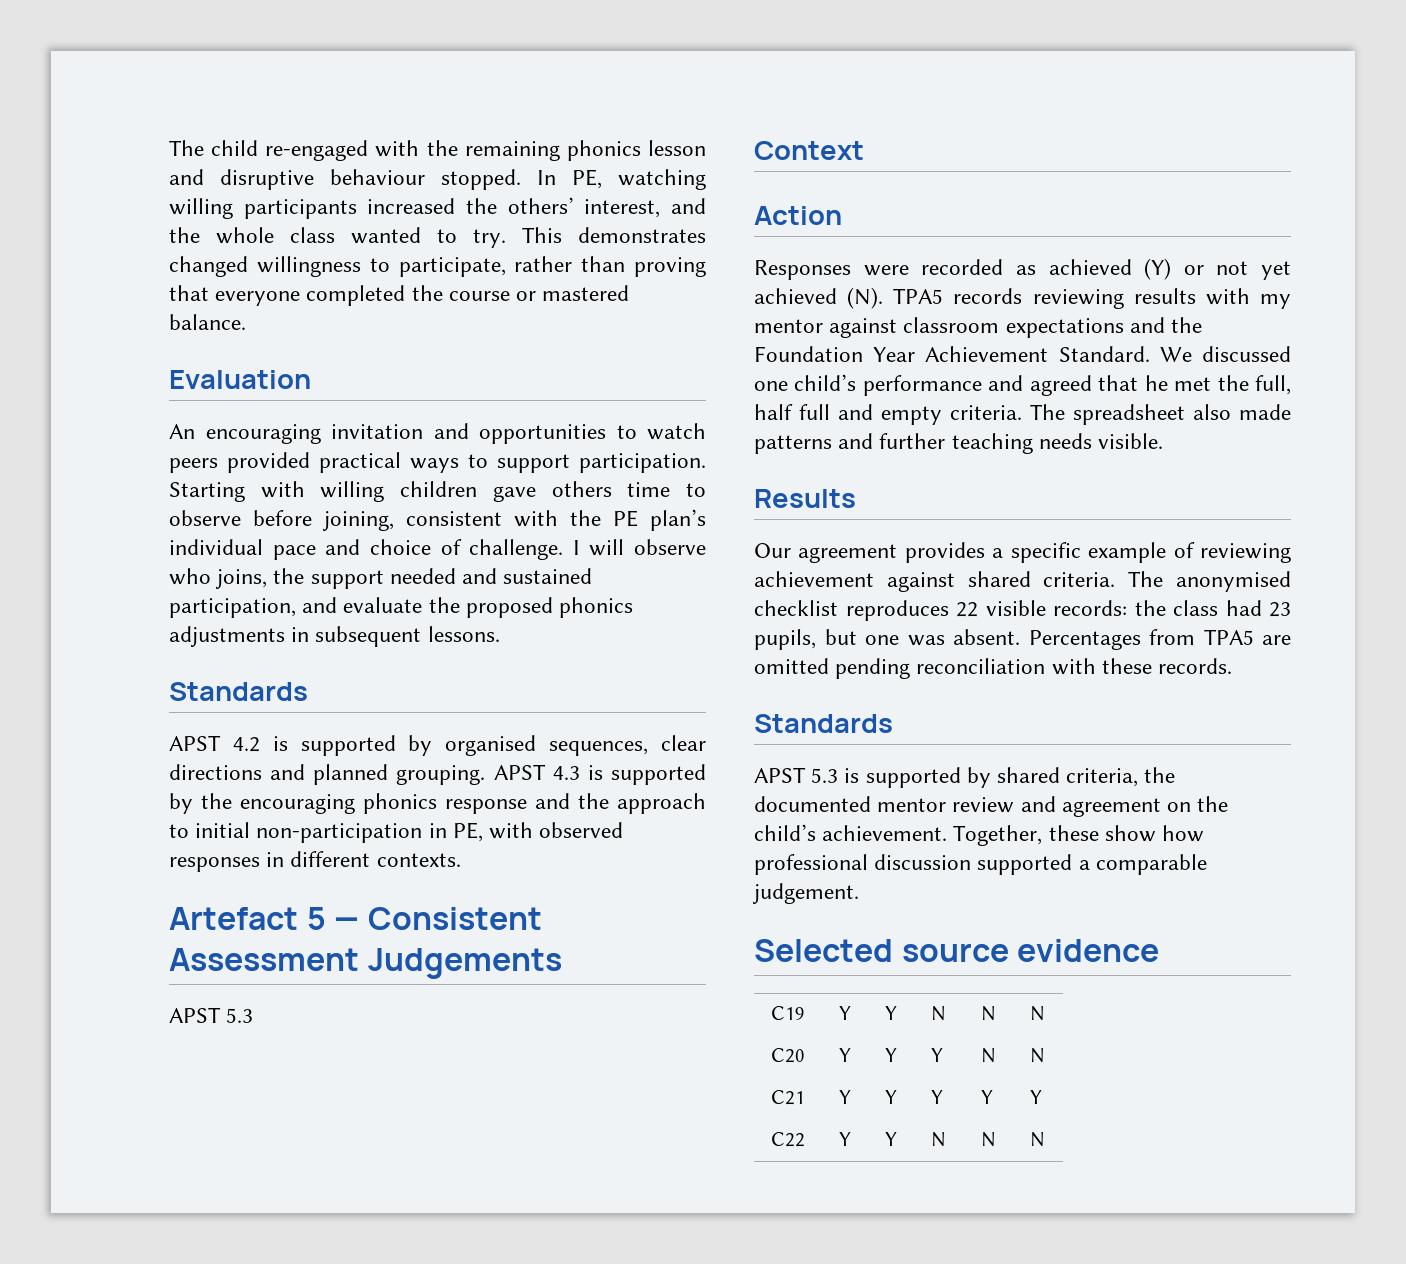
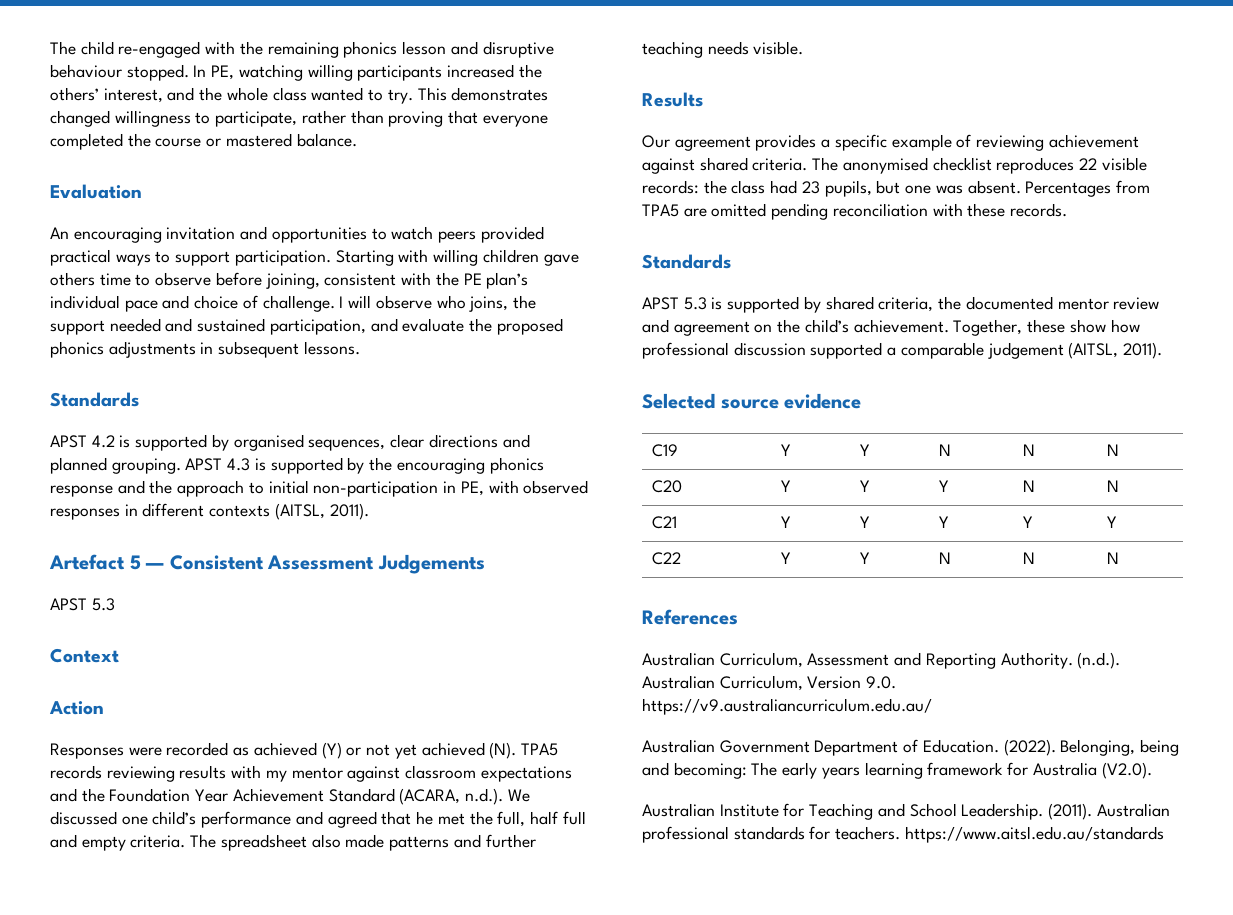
- APST 4.3 is supported by the encouraging phonics response and the approach to initial non-participation in PE, with observed responses in different contexts.
+ APST 4.3 is supported by the encouraging phonics response and the approach to initial non-participation in PE, with observed responses in different contexts (AITSL, 2011).
- Responses were recorded as achieved (Y) or not yet achieved (N). TPA5 records reviewing results with my mentor against classroom expectations and the Foundation Year Achievement Standard. We discussed one child’s performance and agreed that he met the full, half full and empty criteria.
+ Responses were recorded as achieved (Y) or not yet achieved (N). TPA5 records reviewing results with my mentor against classroom expectations and the Foundation Year Achievement Standard (ACARA, n.d.). We discussed one child’s performance and agreed that he met the full, half full and empty criteria.
- Together, these show how professional discussion supported a comparable judgement.
+ Together, these show how professional discussion supported a comparable judgement (AITSL, 2011).
+ References
+ Australian Curriculum, Assessment and Reporting Authority. (n.d.). Australian Curriculum, Version 9.0. https://v9.australiancurriculum.edu.au/
+ Australian Government Department of Education. (2022). Belonging, being and becoming: The early years learning framework for Australia (V2.0).
+ Australian Institute for Teaching and School Leadership. (2011). Australian professional standards for teachers. https://www.aitsl.edu.au/standards

